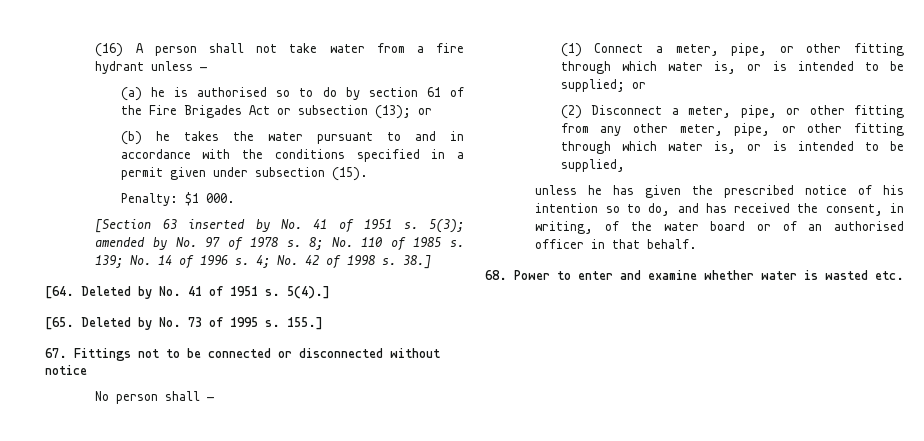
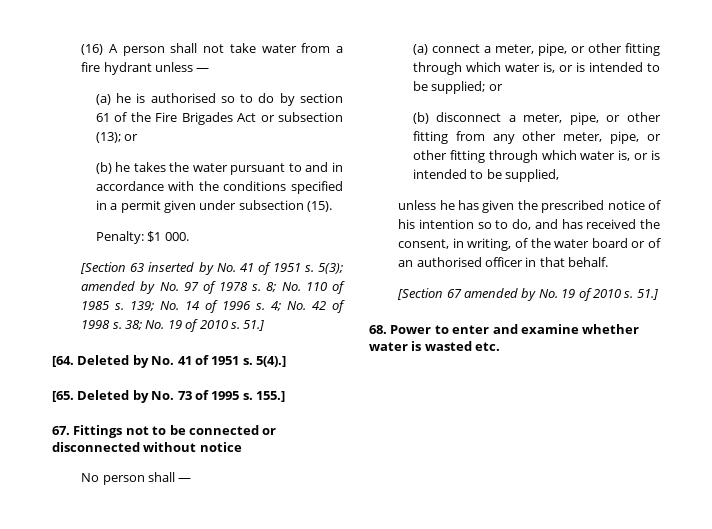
- 38.]
+ 38; No. 19 of 2010 s. 51.]
- (1) Connect a meter, pipe, or other fitting through which water is, or is intended to be supplied; or
+ (a) connect a meter, pipe, or other fitting through which water is, or is intended to be supplied; or
- (2) Disconnect a meter, pipe, or other fitting from any other meter, pipe, or other fitting through which water is, or is intended to be supplied,
+ (b) disconnect a meter, pipe, or other fitting from any other meter, pipe, or other fitting through which water is, or is intended to be supplied,
+ [Section 67 amended by No. 19 of 2010 s. 51.]

